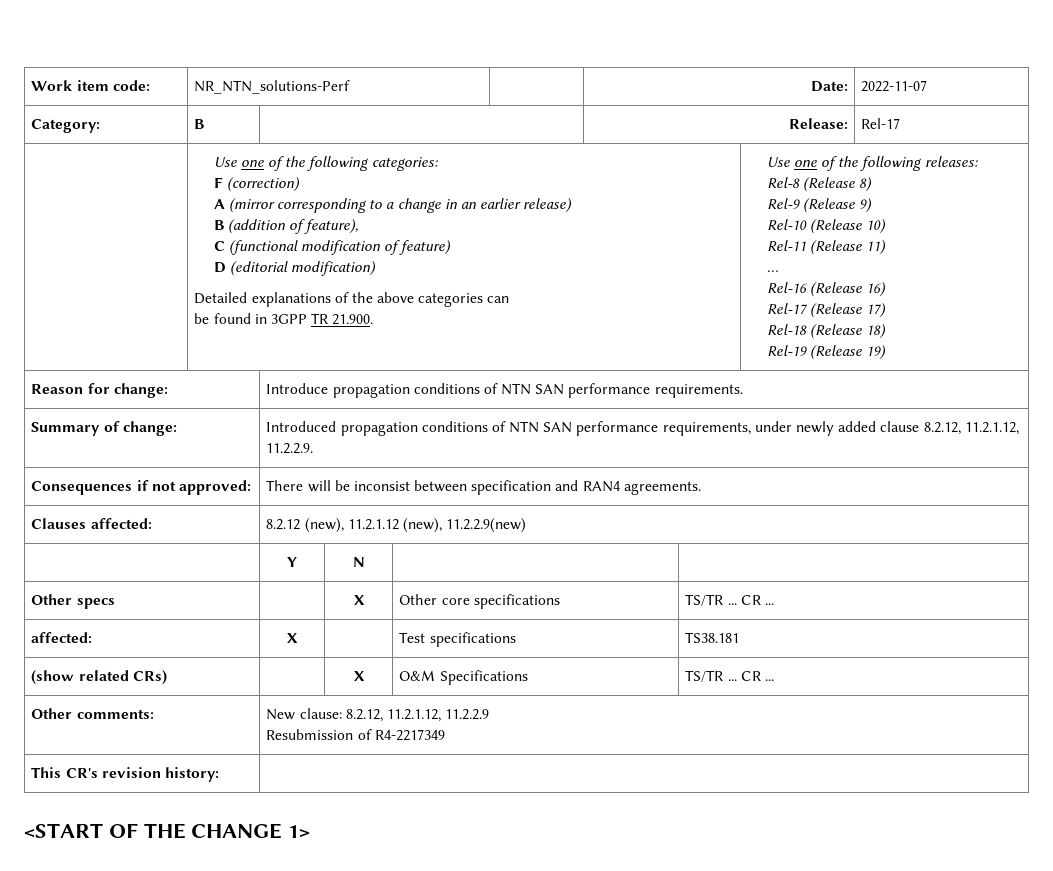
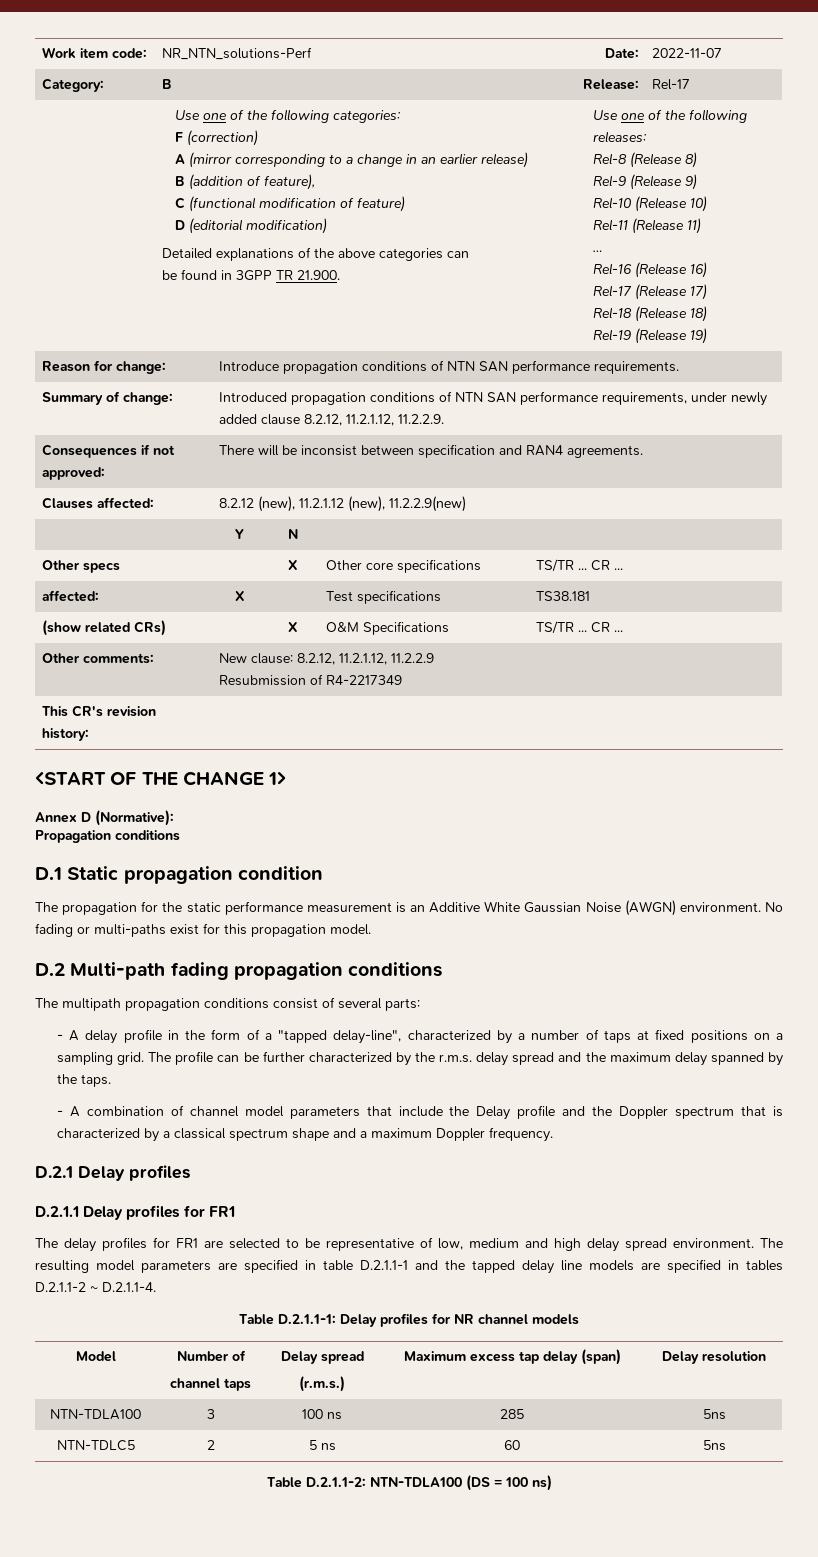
+ Annex D (Normative):
+ Propagation conditions
+ D.1 Static propagation condition
+ The propagation for the static performance measurement is an Additive White Gaussian Noise (AWGN) environment. No fading or multi-paths exist for this propagation model.
+ D.2 Multi-path fading propagation conditions
+ The multipath propagation conditions consist of several parts:
+ - A delay profile in the form of a "tapped delay-line", characterized by a number of taps at fixed positions on a sampling grid. The profile can be further characterized by the r.m.s. delay spread and the maximum delay spanned by the taps.
+ - A combination of channel model parameters that include the Delay profile and the Doppler spectrum that is characterized by a classical spectrum shape and a maximum Doppler frequency.
+ D.2.1 Delay profiles
+ D.2.1.1 Delay profiles for FR1
+ The delay profiles for FR1 are selected to be representative of low, medium and high delay spread environment. The resulting model parameters are specified in table D.2.1.1-1 and the tapped delay line models are specified in tables D.2.1.1-2 ~ D.2.1.1-4.
+ Table D.2.1.1-1: Delay profiles for NR channel models
+ Model | Number of
+ channel taps | Delay spread
+ (r.m.s.) | Maximum excess tap delay (span) | Delay resolution
+ NTN-TDLA100 | 3 | 100 ns | 285 | 5ns
+ NTN-TDLC5 | 2 | 5 ns | 60 | 5ns
+ Table D.2.1.1-2: NTN-TDLA100 (DS = 100 ns)

